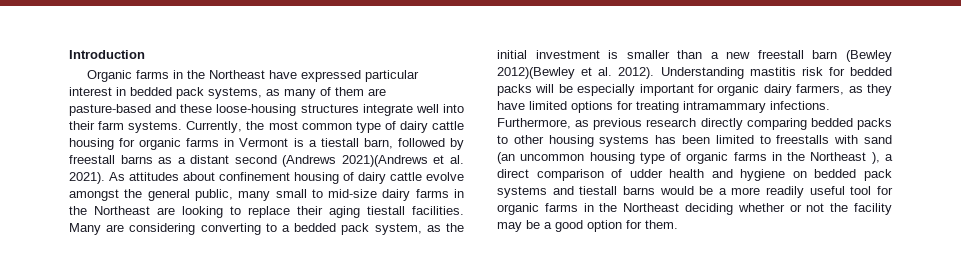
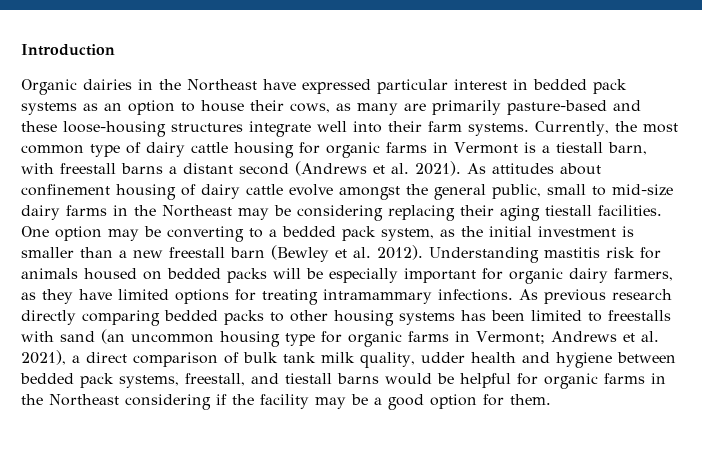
- Organic farms in the Northeast have expressed particular interest in bedded pack systems, as many of them are pasture-based and these loose-housing structures integrate well into their farm systems.
+ Organic dairies in the Northeast have expressed particular interest in bedded pack systems as an option to house their cows, as many are primarily pasture-based and these loose-housing structures integrate well into their farm systems.
- Currently, the most common type of dairy cattle housing for organic farms in Vermont is a tiestall barn, followed by freestall barns as a distant second (Andrews 2021)(Andrews et al. 2021).
+ Currently, the most common type of dairy cattle housing for organic farms in Vermont is a tiestall barn, with freestall barns a distant second (Andrews et al. 2021).
- As attitudes about confinement housing of dairy cattle evolve amongst the general public, many small to mid-size dairy farms in the Northeast are looking to replace their aging tiestall facilities. Many are considering converting to a bedded pack system, as the initial investment is smaller than a new freestall barn (Bewley 2012)(Bewley et al. 2012).
+ As attitudes about confinement housing of dairy cattle evolve amongst the general public, small to mid-size dairy farms in the Northeast may be considering replacing their aging tiestall facilities. One option may be converting to a bedded pack system, as the initial investment is smaller than a new freestall barn (Bewley et al. 2012).
- Understanding mastitis risk for bedded packs will be especially important for organic dairy farmers, as they have limited options for treating intramammary infections.
+ Understanding mastitis risk for animals housed on bedded packs will be especially important for organic dairy farmers, as they have limited options for treating intramammary infections.
- Furthermore, as previous research directly comparing bedded packs to other housing systems has been limited to freestalls with sand (an uncommon housing type of organic farms in the Northeast ), a direct comparison of udder health and hygiene on bedded pack systems and tiestall barns would be a more readily useful tool for organic farms in the Northeast deciding whether or not the facility may be a good option for them.
+ As previous research directly comparing bedded packs to other housing systems has been limited to freestalls with sand (an uncommon housing type for organic farms in Vermont; Andrews et al. 2021), a direct comparison of bulk tank milk quality, udder health and hygiene between bedded pack systems, freestall, and tiestall barns would be helpful for organic farms in the Northeast considering if the facility may be a good option for them.

